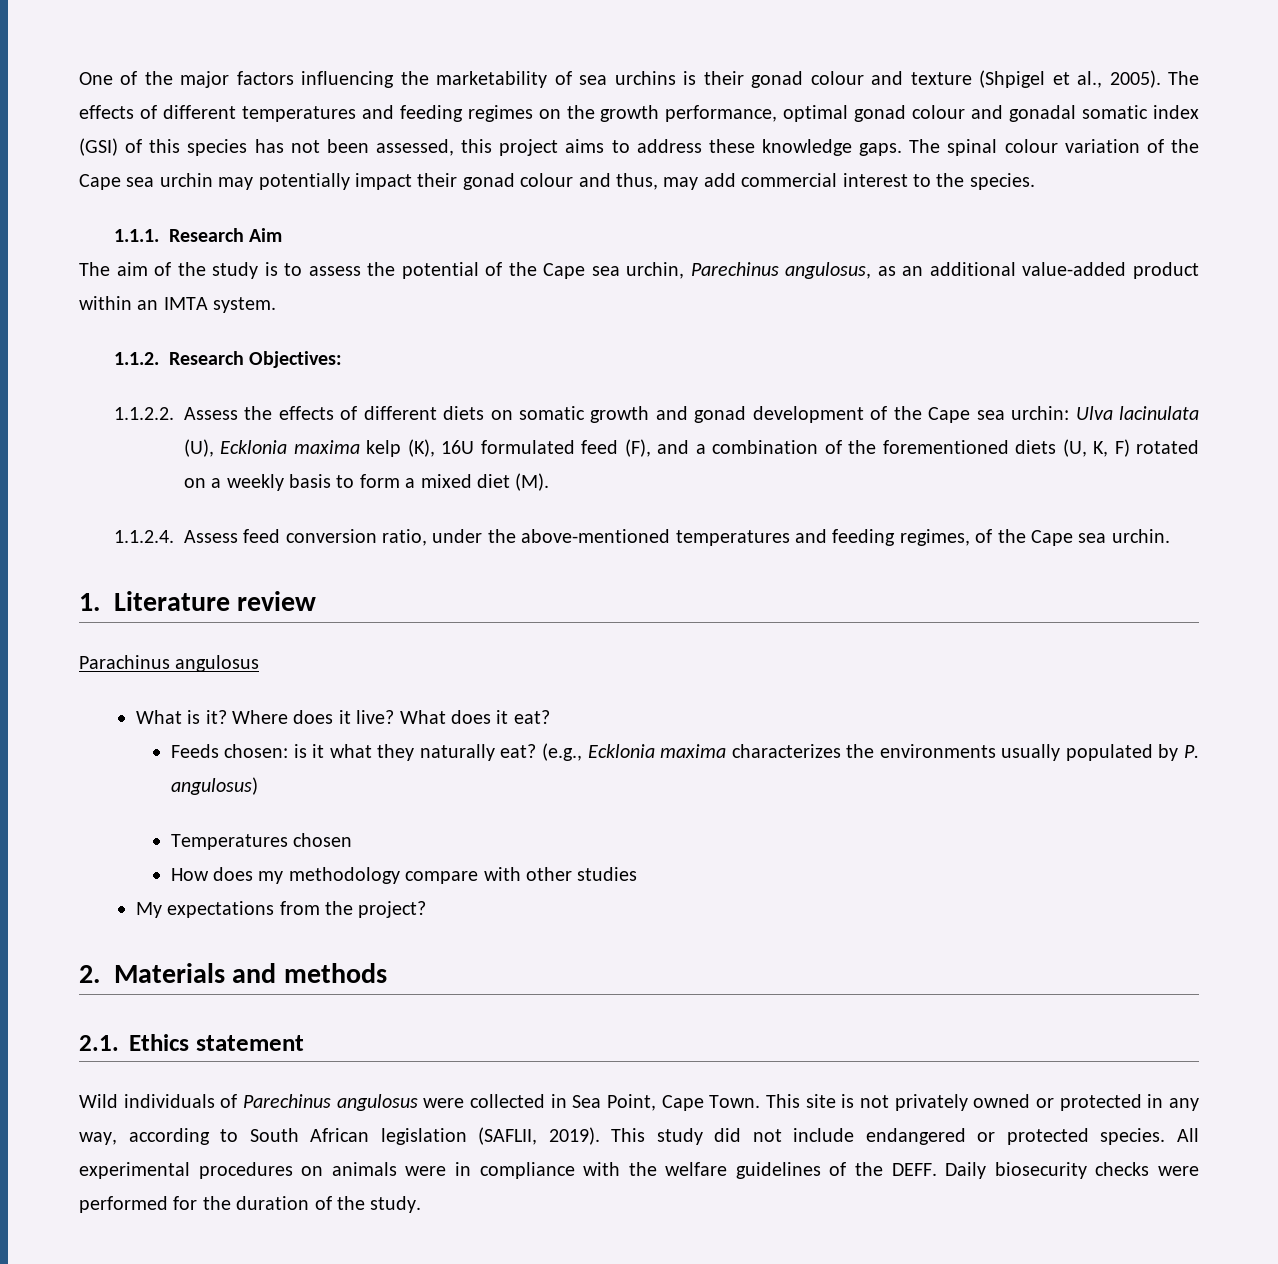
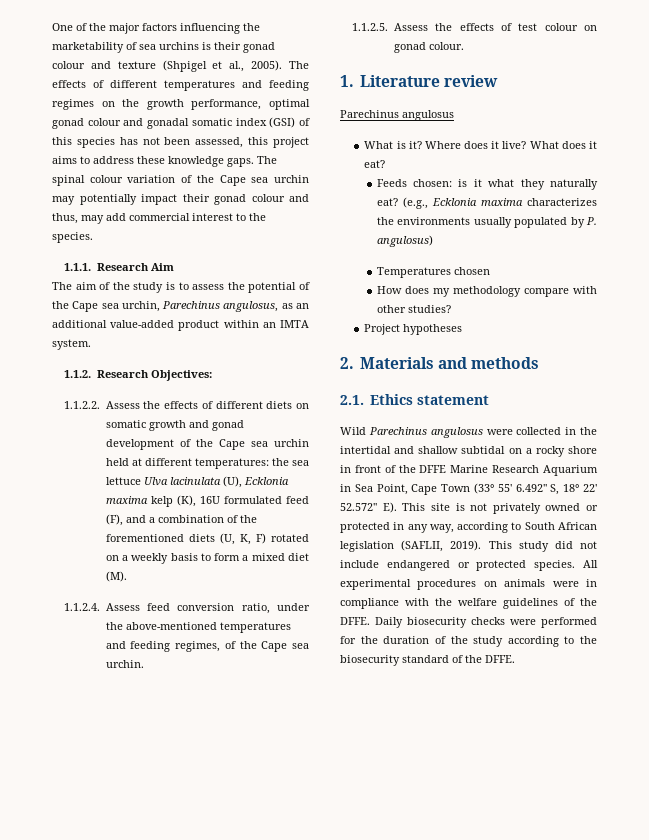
- 1.1.2.2. Assess the effects of different diets on somatic growth and gonad development of the Cape sea urchin: Ulva lacinulata (U), Ecklonia maxima kelp (K), 16U formulated feed (F), and a combination of the forementioned diets (U, K, F) rotated on a weekly basis to form a mixed diet (M).
+ 1.1.2.2. Assess the effects of different diets on somatic growth and gonad development of the Cape sea urchin held at different temperatures: the sea lettuce Ulva lacinulata (U), Ecklonia maxima kelp (K), 16U formulated feed (F), and a combination of the forementioned diets (U, K, F) rotated on a weekly basis to form a mixed diet (M).
+ 1.1.2.5. Assess the effects of test colour on gonad colour.
  1. Literature review
- Parachinus angulosus
+ Parechinus angulosus
- How does my methodology compare with other studies
- My expectations from the project?
+ How does my methodology compare with other studies?
+ Project hypotheses
- Wild individuals of Parechinus angulosus were collected in Sea Point, Cape Town. This site is not privately owned or protected in any way, according to South African legislation (SAFLII, 2019).
+ Wild Parechinus angulosus were collected in the intertidal and shallow subtidal on a rocky shore in front of the DFFE Marine Research Aquarium in Sea Point, Cape Town (33° 55' 6.492'' S, 18° 22' 52.572'' E). This site is not privately owned or protected in any way, according to South African legislation (SAFLII, 2019).
- All experimental procedures on animals were in compliance with the welfare guidelines of the DEFF.
+ All experimental procedures on animals were in compliance with the welfare guidelines of the DFFE.
- Daily biosecurity checks were performed for the duration of the study.
+ Daily biosecurity checks were performed for the duration of the study according to the biosecurity standard of the DFFE.

